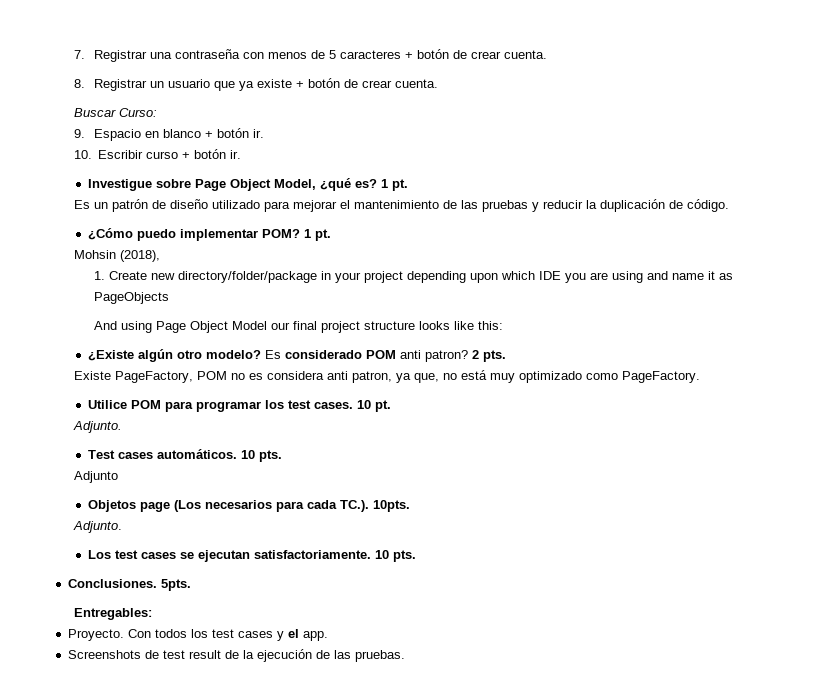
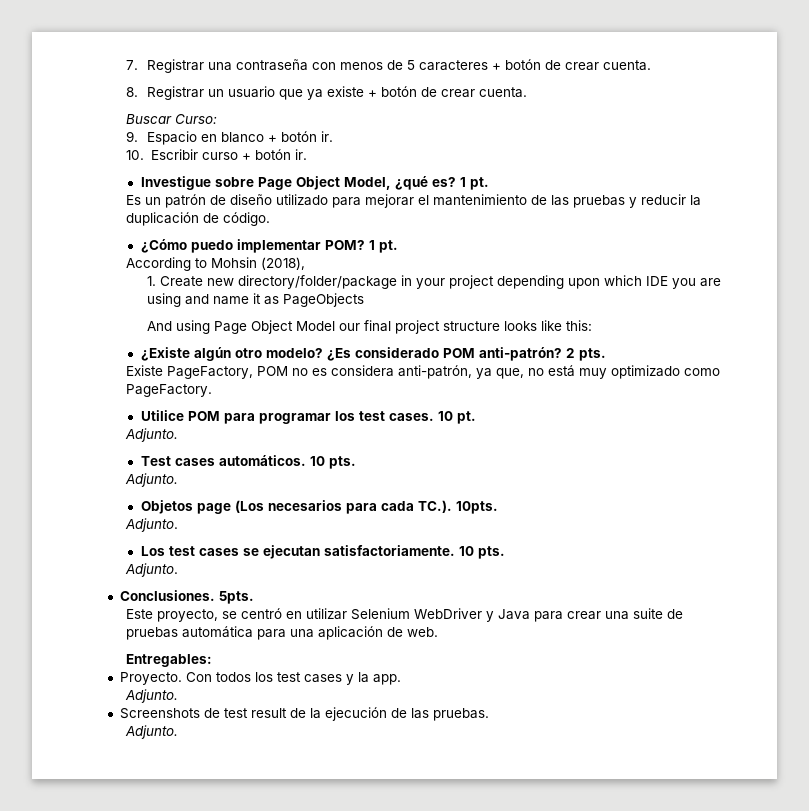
- Mohsin (2018),
+ According to Mohsin (2018),
- Es considerado POM anti patron?
+ ¿Es considerado POM anti-patrón?
- Existe PageFactory, POM no es considera anti patron, ya que, no está muy optimizado como PageFactory.
+ Existe PageFactory, POM no es considera anti-patrón, ya que, no está muy optimizado como PageFactory.
  Test cases automáticos. 10 pts.
- Adjunto
+ Adjunto.
  Los test cases se ejecutan satisfactoriamente. 10 pts.
+ Adjunto.
+ Este proyecto, se centró en utilizar Selenium WebDriver y Java para crear una suite de pruebas automática para una aplicación de web.
- Con todos los test cases y el app.
+ Con todos los test cases y la app.
+ Adjunto.
  Screenshots de test result de la ejecución de las pruebas.
+ Adjunto.

